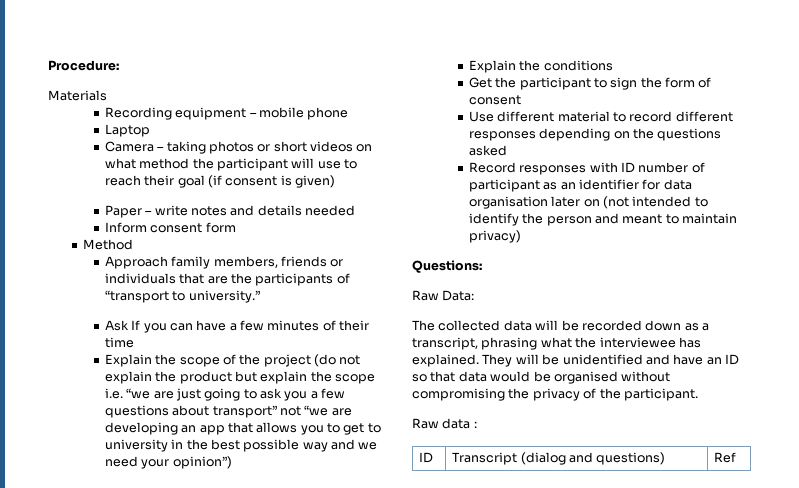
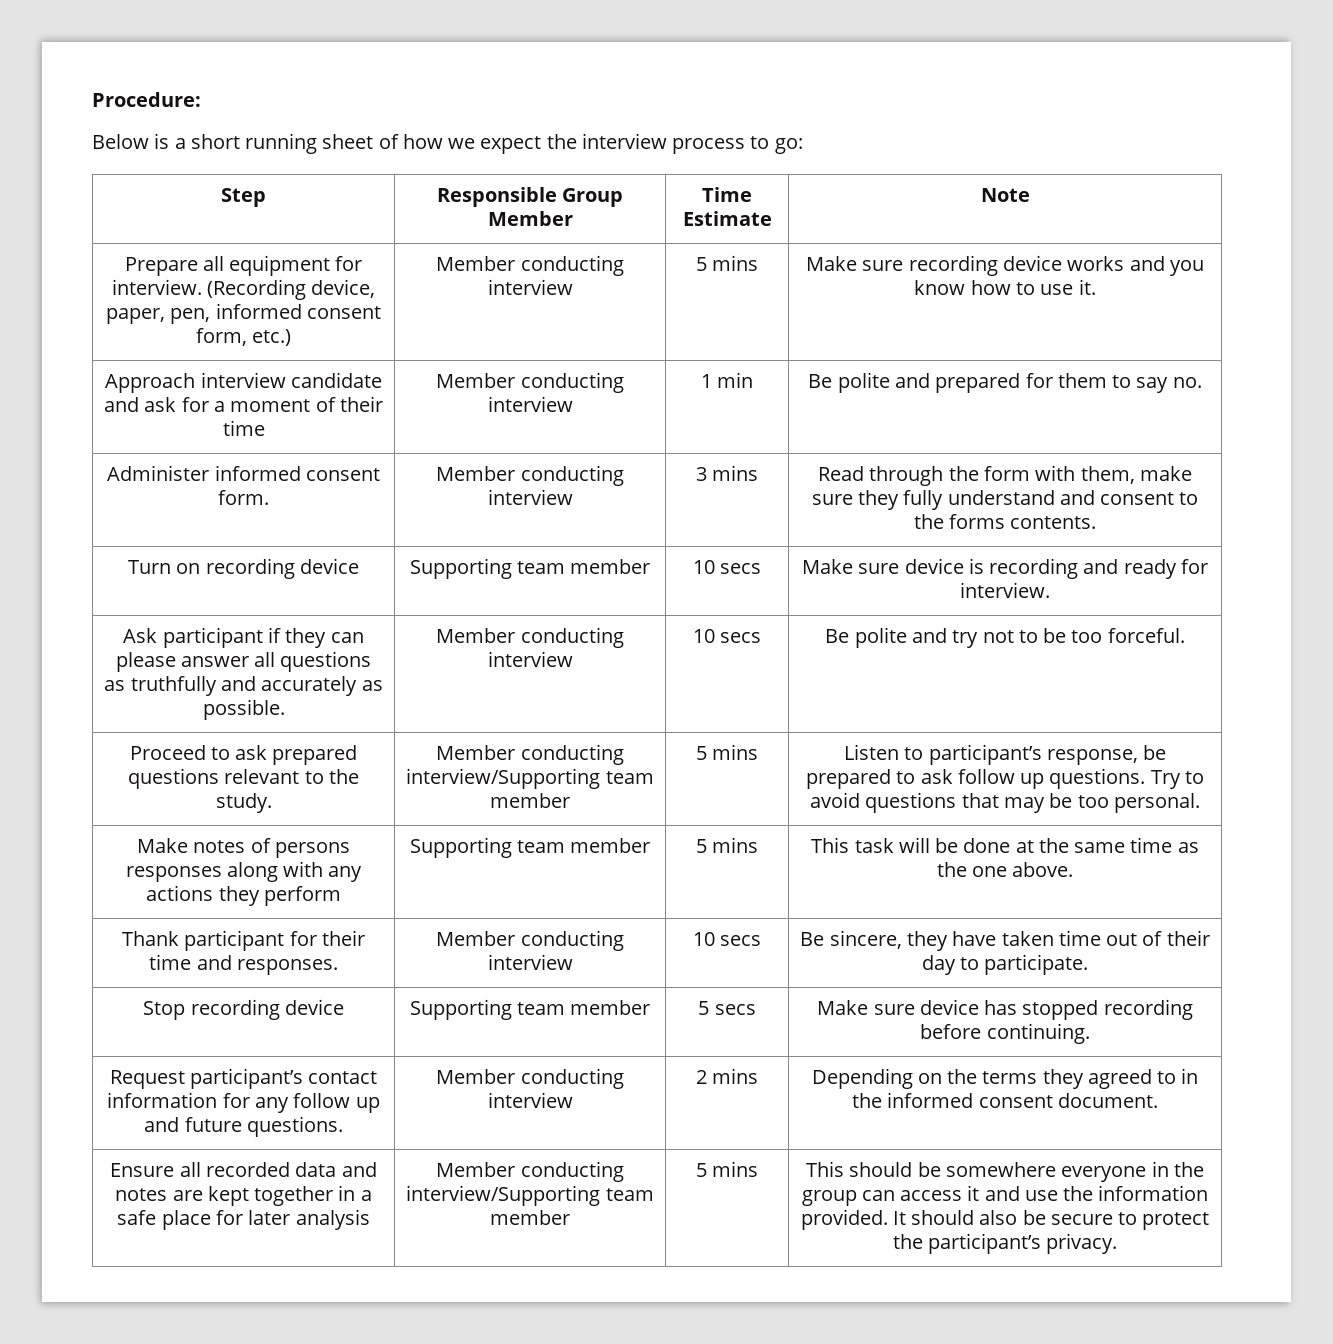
- Materials
- Recording equipment – mobile phone
- Laptop
- Camera – taking photos or short videos on what method the participant will use to reach their goal (if consent is given)
- Paper – write notes and details needed
- Inform consent form
- Method
- Approach family members, friends or individuals that are the participants of “transport to university.”
- Ask If you can have a few minutes of their time
- Explain the scope of the project (do not explain the product but explain the scope i.e. “we are just going to ask you a few questions about transport” not “we are developing an app that allows you to get to university in the best possible way and we need your opinion”)
- Explain the conditions
- Get the participant to sign the form of consent
- Use different material to record different responses depending on the questions asked
- Record responses with ID number of participant as an identifier for data organisation later on (not intended to identify the person and meant to maintain privacy)
- Questions:
- Raw Data:
- The collected data will be recorded down as a transcript, phrasing what the interviewee has explained. They will be unidentified and have an ID so that data would be organised without compromising the privacy of the participant.
- Raw data :
- ID | Transcript (dialog and questions) | Ref
+ Below is a short running sheet of how we expect the interview process to go:
+ Step | Responsible Group Member | Time Estimate | Note
+ Prepare all equipment for interview. (Recording device, paper, pen, informed consent form, etc.) | Member conducting interview | 5 mins | Make sure recording device works and you know how to use it.
+ Approach interview candidate and ask for a moment of their time | Member conducting interview | 1 min | Be polite and prepared for them to say no.
+ Administer informed consent form. | Member conducting interview | 3 mins | Read through the form with them, make sure they fully understand and consent to the forms contents.
+ Turn on recording device | Supporting team member | 10 secs | Make sure device is recording and ready for interview.
+ Ask participant if they can please answer all questions as truthfully and accurately as possible. | Member conducting interview | 10 secs | Be polite and try not to be too forceful.
+ Proceed to ask prepared questions relevant to the study. | Member conducting interview/Supporting team member | 5 mins | Listen to participant’s response, be prepared to ask follow up questions. Try to avoid questions that may be too personal.
+ Make notes of persons responses along with any actions they perform | Supporting team member | 5 mins | This task will be done at the same time as the one above.
+ Thank participant for their time and responses. | Member conducting interview | 10 secs | Be sincere, they have taken time out of their day to participate.
+ Stop recording device | Supporting team member | 5 secs | Make sure device has stopped recording before continuing.
+ Request participant’s contact information for any follow up and future questions. | Member conducting interview | 2 mins | Depending on the terms they agreed to in the informed consent document.
+ Ensure all recorded data and notes are kept together in a safe place for later analysis | Member conducting interview/Supporting team member | 5 mins | This should be somewhere everyone in the group can access it and use the information provided. It should also be secure to protect the participant’s privacy.

